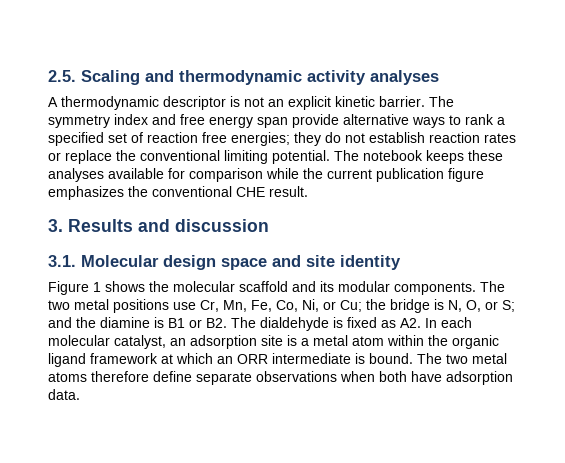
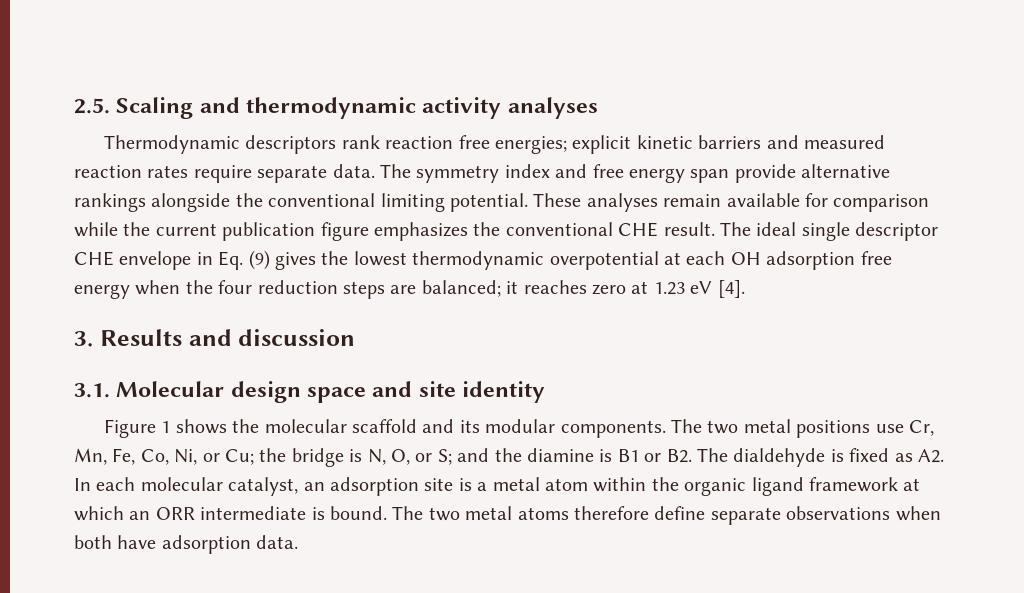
- A thermodynamic descriptor is not an explicit kinetic barrier.
+ Thermodynamic descriptors rank reaction free energies; explicit kinetic barriers and measured reaction rates require separate data.
- The symmetry index and free energy span provide alternative ways to rank a specified set of reaction free energies; they do not establish reaction rates or replace the conventional limiting potential. The notebook keeps these analyses available for comparison while the current publication figure emphasizes the conventional CHE result.
+ The symmetry index and free energy span provide alternative rankings alongside the conventional limiting potential. These analyses remain available for comparison while the current publication figure emphasizes the conventional CHE result. The ideal single descriptor CHE envelope in Eq. (9) gives the lowest thermodynamic overpotential at each OH adsorption free energy when the four reduction steps are balanced; it reaches zero at 1.23 eV [4].

